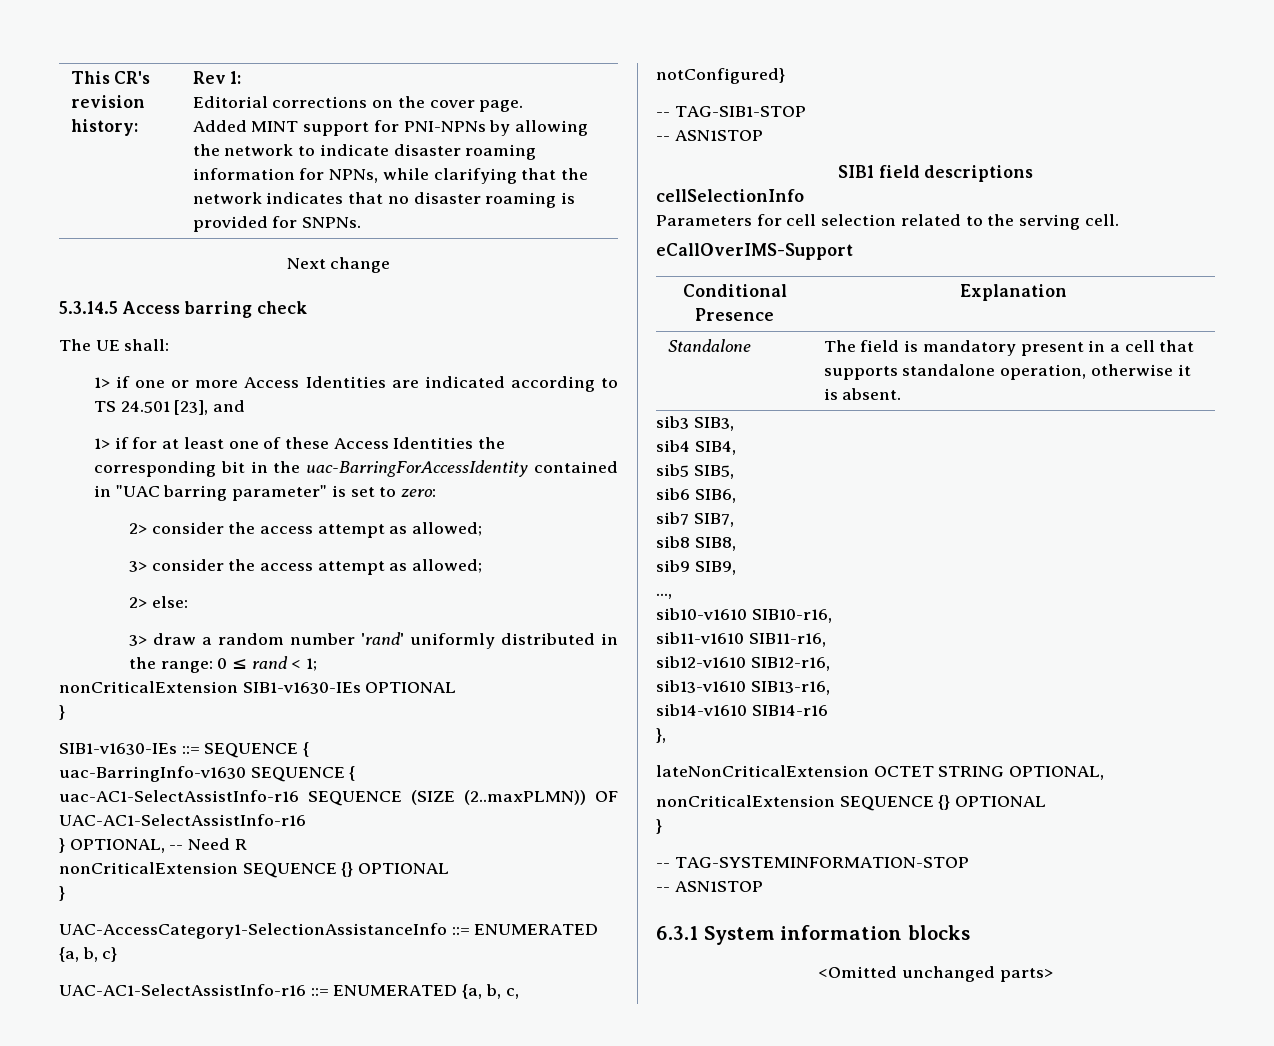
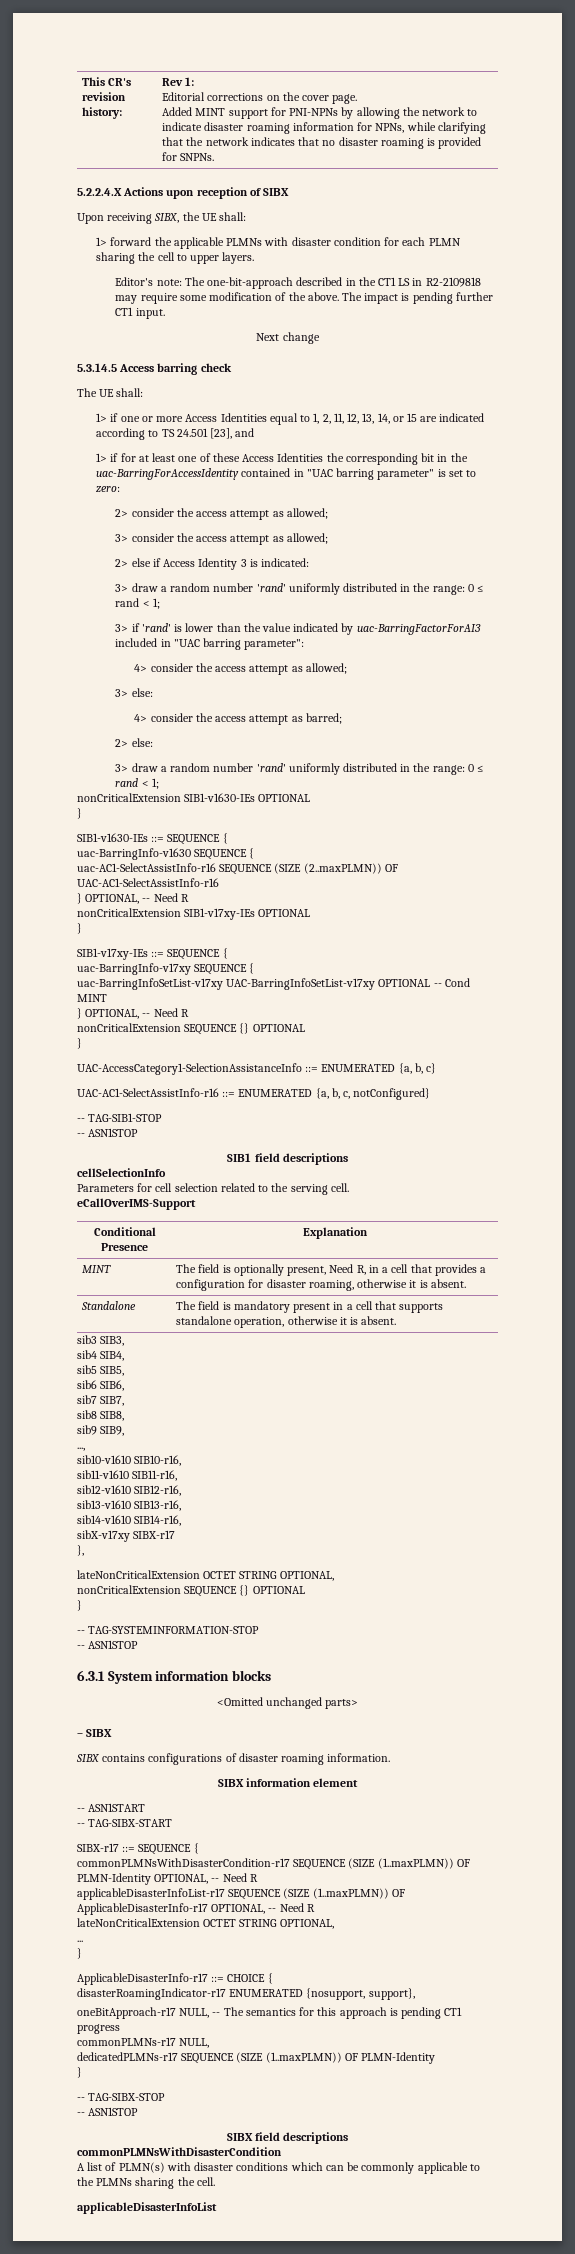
+ 5.2.2.4.X Actions upon reception of SIBX
+ Upon receiving SIBX, the UE shall:
+ 1> forward the applicable PLMNs with disaster condition for each PLMN sharing the cell to upper layers.
+ Editor's note: The one-bit-approach described in the CT1 LS in R2-2109818 may require some modification of the above. The impact is pending further CT1 input.
- 1> if one or more Access Identities are indicated according to TS 24.501 [23], and
+ 1> if one or more Access Identities equal to 1, 2, 11, 12, 13, 14, or 15 are indicated according to TS 24.501 [23], and
+ 2> else if Access Identity 3 is indicated:
+ 3> draw a random number 'rand' uniformly distributed in the range: 0 ≤ rand < 1;
+ 3> if 'rand' is lower than the value indicated by uac-BarringFactorForAI3 included in "UAC barring parameter":
+ 4> consider the access attempt as allowed;
+ 3> else:
+ 4> consider the access attempt as barred;
+ nonCriticalExtension SIB1-v17xy-IEs OPTIONAL
+ }
+ SIB1-v17xy-IEs ::= SEQUENCE {
+ uac-BarringInfo-v17xy SEQUENCE {
+ uac-BarringInfoSetList-v17xy UAC-BarringInfoSetList-v17xy OPTIONAL -- Cond MINT
+ } OPTIONAL, -- Need R
+ MINT | The field is optionally present, Need R, in a cell that provides a configuration for disaster roaming, otherwise it is absent.
- sib14-v1610 SIB14-r16
+ sib14-v1610 SIB14-r16,
+ sibX-v17xy SIBX-r17
+ – SIBX
+ SIBX contains configurations of disaster roaming information.
+ SIBX information element
+ -- ASN1START
+ -- TAG-SIBX-START
+ SIBX-r17 ::= SEQUENCE {
+ commonPLMNsWithDisasterCondition-r17 SEQUENCE (SIZE (1..maxPLMN)) OF PLMN-Identity OPTIONAL, -- Need R
+ applicableDisasterInfoList-r17 SEQUENCE (SIZE (1..maxPLMN)) OF ApplicableDisasterInfo-r17 OPTIONAL, -- Need R
+ lateNonCriticalExtension OCTET STRING OPTIONAL,
+ ...
+ }
+ ApplicableDisasterInfo-r17 ::= CHOICE {
+ disasterRoamingIndicator-r17 ENUMERATED {nosupport, support},
+ oneBitApproach-r17 NULL, -- The semantics for this approach is pending CT1 progress
+ commonPLMNs-r17 NULL,
+ dedicatedPLMNs-r17 SEQUENCE (SIZE (1..maxPLMN)) OF PLMN-Identity
+ }
+ -- TAG-SIBX-STOP
+ -- ASN1STOP
+ SIBX field descriptions
+ commonPLMNsWithDisasterCondition
+ A list of PLMN(s) with disaster conditions which can be commonly applicable to the PLMNs sharing the cell.
+ applicableDisasterInfoList

